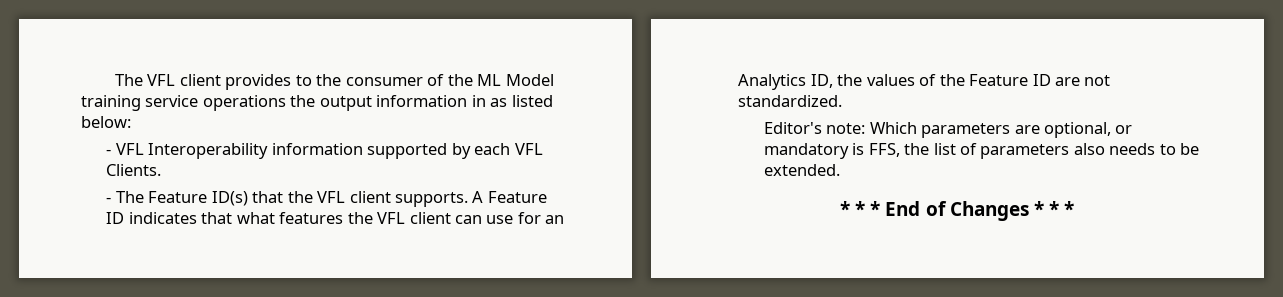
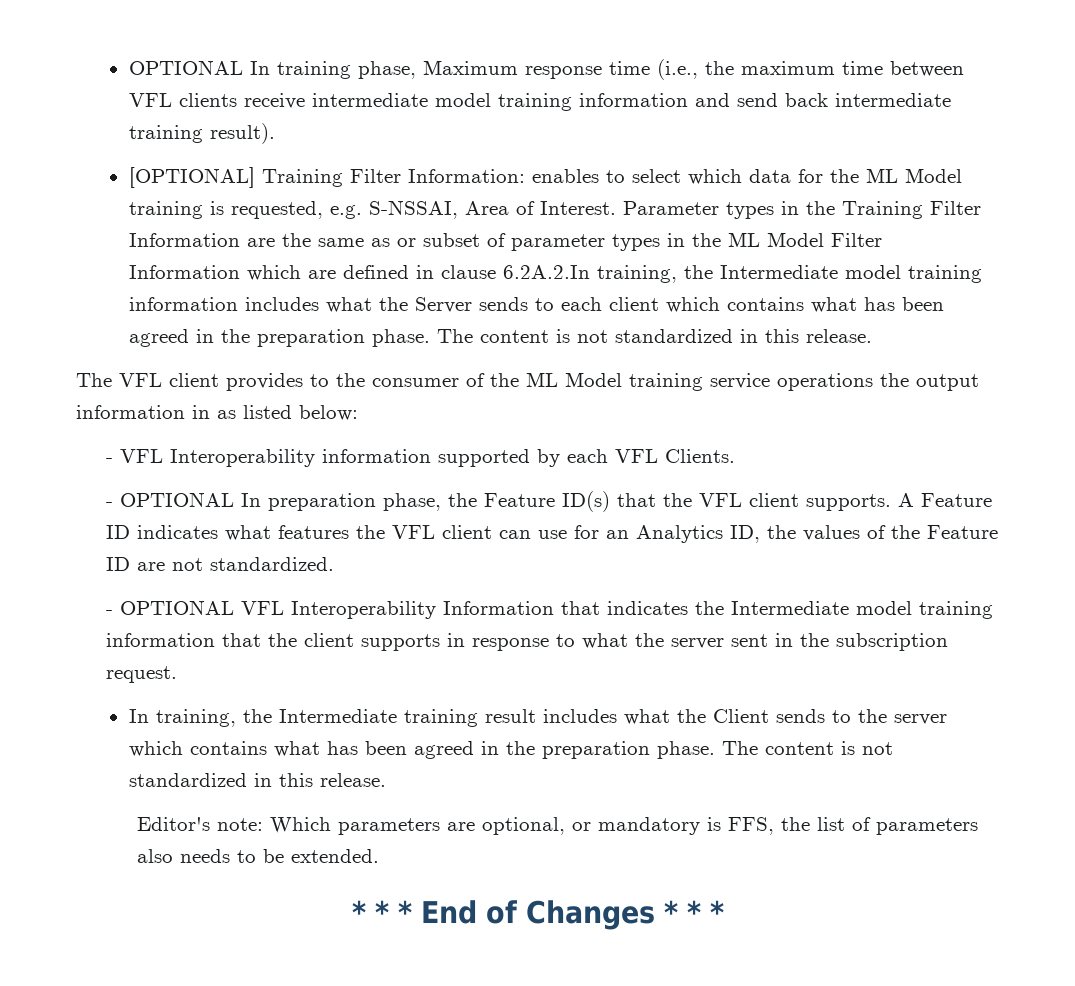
+ OPTIONAL In training phase, Maximum response time (i.e., the maximum time between VFL clients receive intermediate model training information and send back intermediate training result).
+ [OPTIONAL] Training Filter Information: enables to select which data for the ML Model training is requested, e.g. S-NSSAI, Area of Interest. Parameter types in the Training Filter Information are the same as or subset of parameter types in the ML Model Filter Information which are defined in clause 6.2A.2.In training, the Intermediate model training information includes what the Server sends to each client which contains what has been agreed in the preparation phase. The content is not standardized in this release.
- - The Feature ID(s) that the VFL client supports.
+ - OPTIONAL In preparation phase, the Feature ID(s) that the VFL client supports.
- A Feature ID indicates that what features the VFL client can use for an Analytics ID, the values of the Feature ID are not standardized.
+ A Feature ID indicates what features the VFL client can use for an Analytics ID, the values of the Feature ID are not standardized.
+ - OPTIONAL VFL Interoperability Information that indicates the Intermediate model training information that the client supports in response to what the server sent in the subscription request.
+ In training, the Intermediate training result includes what the Client sends to the server which contains what has been agreed in the preparation phase. The content is not standardized in this release.

